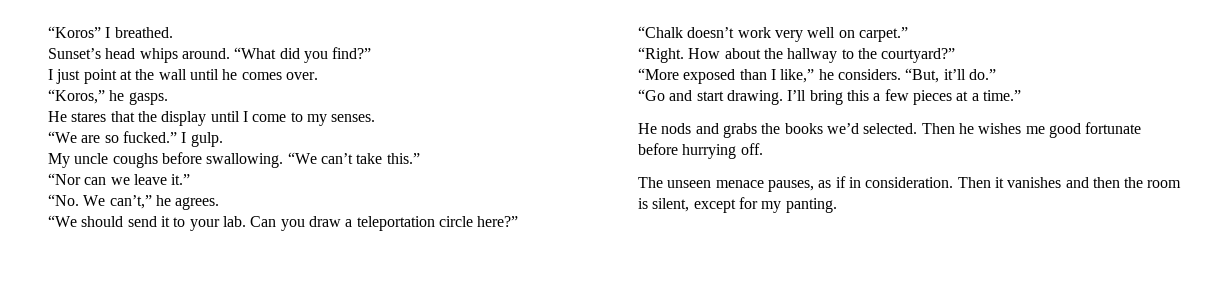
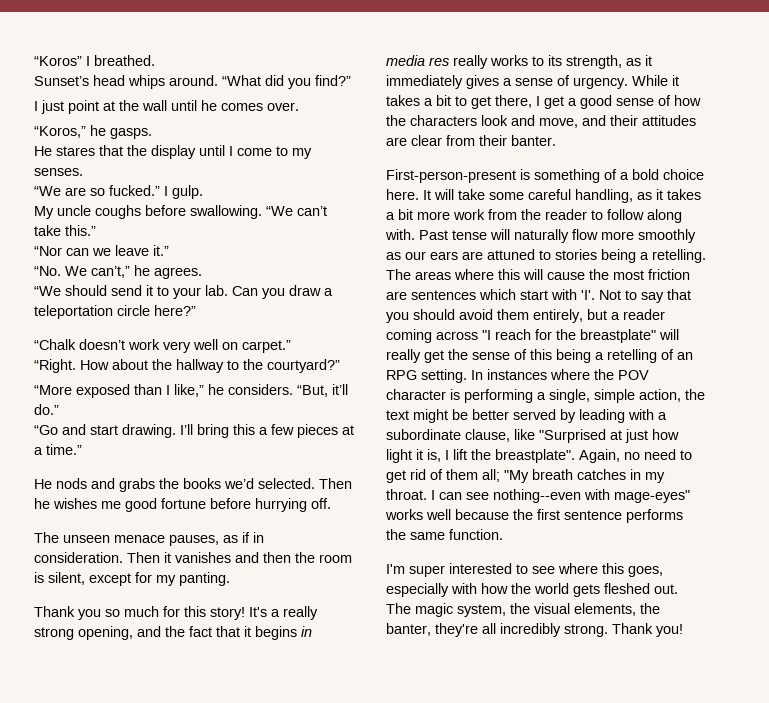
- Then he wishes me good fortunate before hurrying off.
+ Then he wishes me good fortune before hurrying off.
+ Thank you so much for this story! It's a really strong opening, and the fact that it begins in media res really works to its strength, as it immediately gives a sense of urgency. While it takes a bit to get there, I get a good sense of how the characters look and move, and their attitudes are clear from their banter.
+ First-person-present is something of a bold choice here. It will take some careful handling, as it takes a bit more work from the reader to follow along with. Past tense will naturally flow more smoothly as our ears are attuned to stories being a retelling. The areas where this will cause the most friction are sentences which start with 'I'. Not to say that you should avoid them entirely, but a reader coming across "I reach for the breastplate" will really get the sense of this being a retelling of an RPG setting. In instances where the POV character is performing a single, simple action, the text might be better served by leading with a subordinate clause, like "Surprised at just how light it is, I lift the breastplate". Again, no need to get rid of them all; "My breath catches in my throat. I can see nothing--even with mage-eyes" works well because the first sentence performs the same function.
+ I'm super interested to see where this goes, especially with how the world gets fleshed out. The magic system, the visual elements, the banter, they're all incredibly strong. Thank you!

